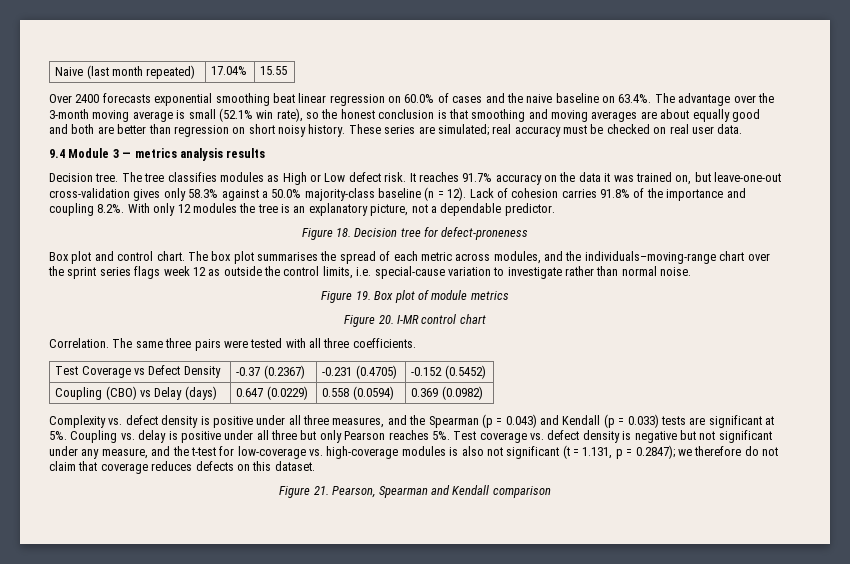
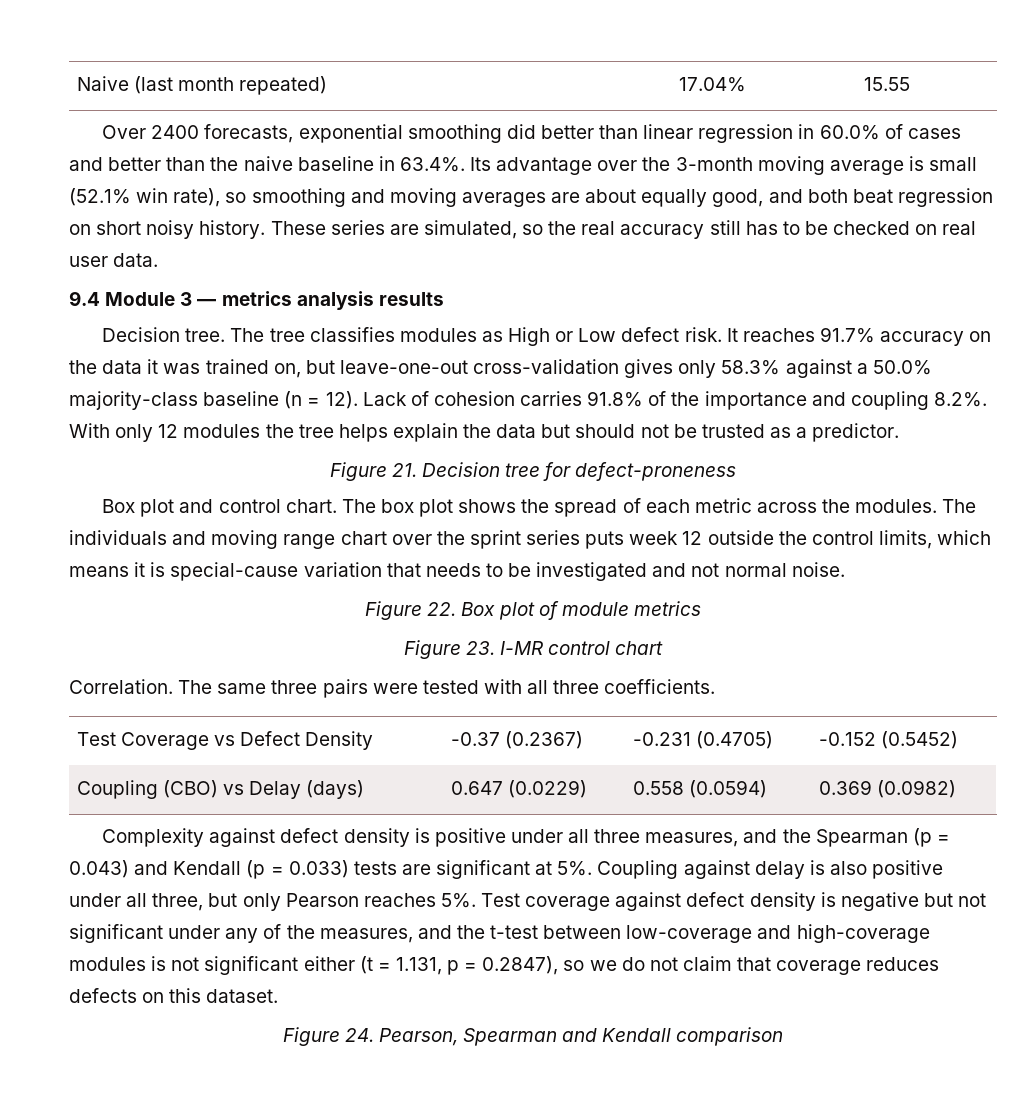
- Over 2400 forecasts exponential smoothing beat linear regression on 60.0% of cases and the naive baseline on 63.4%. The advantage over the 3-month moving average is small (52.1% win rate), so the honest conclusion is that smoothing and moving averages are about equally good and both are better than regression on short noisy history.
+ Over 2400 forecasts, exponential smoothing did better than linear regression in 60.0% of cases and better than the naive baseline in 63.4%. Its advantage over the 3-month moving average is small (52.1% win rate), so smoothing and moving averages are about equally good, and both beat regression on short noisy history.
- These series are simulated; real accuracy must be checked on real user data.
+ These series are simulated, so the real accuracy still has to be checked on real user data.
- Lack of cohesion carries 91.8% of the importance and coupling 8.2%. With only 12 modules the tree is an explanatory picture, not a dependable predictor.
+ Lack of cohesion carries 91.8% of the importance and coupling 8.2%. With only 12 modules the tree helps explain the data but should not be trusted as a predictor.
- Figure 18. Decision tree for defect-proneness
+ Figure 21. Decision tree for defect-proneness
- The box plot summarises the spread of each metric across modules, and the individuals–moving-range chart over the sprint series flags week 12 as outside the control limits, i.e. special-cause variation to investigate rather than normal noise.
+ The box plot shows the spread of each metric across the modules. The individuals and moving range chart over the sprint series puts week 12 outside the control limits, which means it is special-cause variation that needs to be investigated and not normal noise.
- Figure 19. Box plot of module metrics
+ Figure 22. Box plot of module metrics
- Figure 20. I-MR control chart
+ Figure 23. I-MR control chart
- Complexity vs. defect density is positive under all three measures, and the Spearman (p = 0.043) and Kendall (p = 0.033) tests are significant at 5%.
+ Complexity against defect density is positive under all three measures, and the Spearman (p = 0.043) and Kendall (p = 0.033) tests are significant at 5%.
- Coupling vs. delay is positive under all three but only Pearson reaches 5%.
+ Coupling against delay is also positive under all three, but only Pearson reaches 5%.
- Test coverage vs. defect density is negative but not significant under any measure, and the t-test for low-coverage vs. high-coverage modules is also not significant (t = 1.131, p = 0.2847); we therefore do not claim that coverage reduces defects on this dataset.
+ Test coverage against defect density is negative but not significant under any of the measures, and the t-test between low-coverage and high-coverage modules is not significant either (t = 1.131, p = 0.2847), so we do not claim that coverage reduces defects on this dataset.
- Figure 21. Pearson, Spearman and Kendall comparison
+ Figure 24. Pearson, Spearman and Kendall comparison

